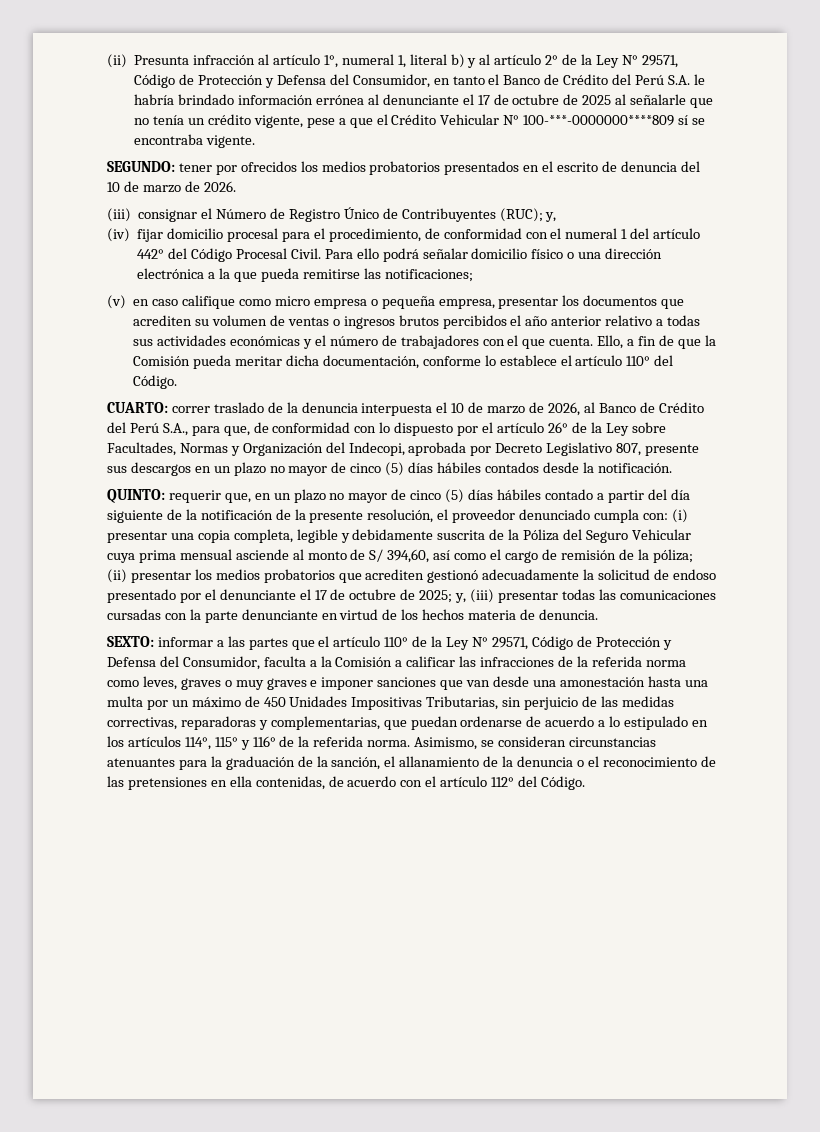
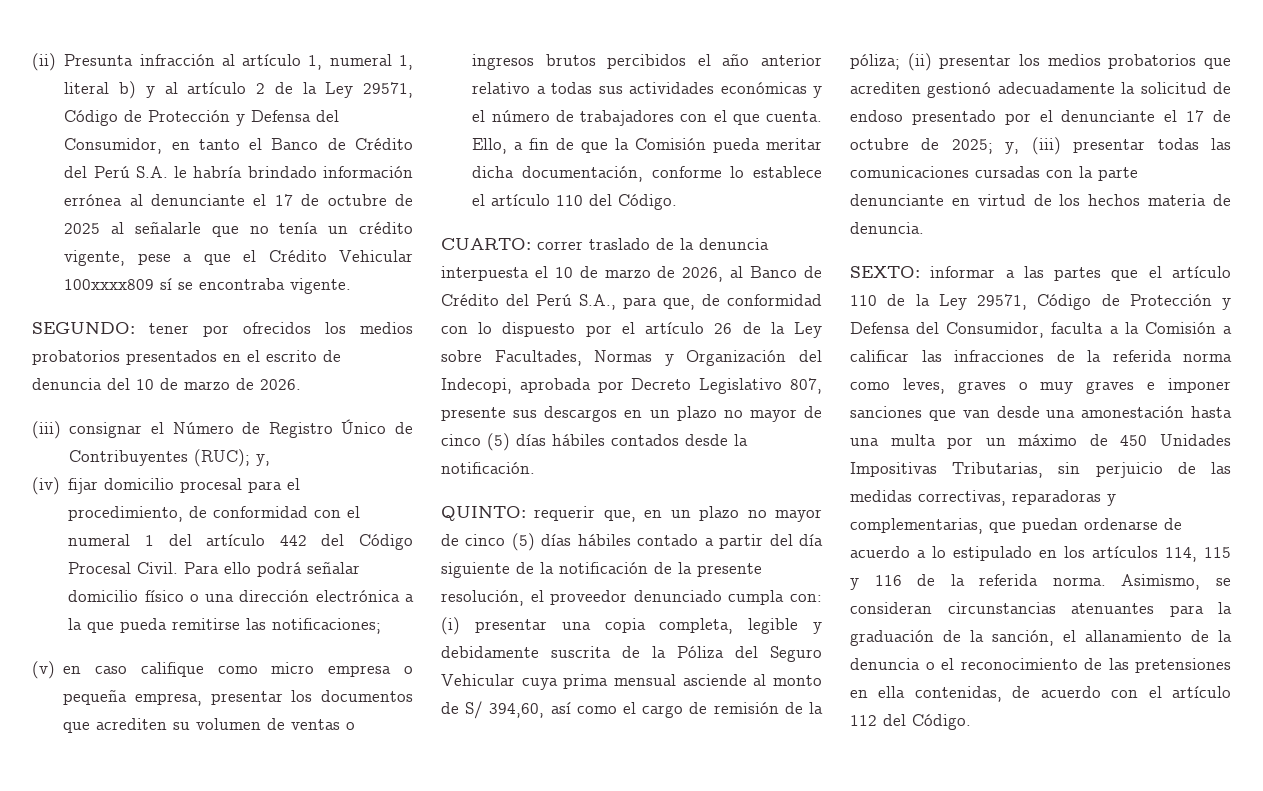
- (ii) Presunta infracción al artículo 1°, numeral 1, literal b) y al artículo 2° de la Ley N° 29571, Código de Protección y Defensa del Consumidor, en tanto el Banco de Crédito del Perú S.A. le habría brindado información errónea al denunciante el 17 de octubre de 2025 al señalarle que no tenía un crédito vigente, pese a que el Crédito Vehicular N° 100-***-0000000****809 sí se encontraba vigente.
+ (ii) Presunta infracción al artículo 1, numeral 1, literal b) y al artículo 2 de la Ley 29571, Código de Protección y Defensa del Consumidor, en tanto el Banco de Crédito del Perú S.A. le habría brindado información errónea al denunciante el 17 de octubre de 2025 al señalarle que no tenía un crédito vigente, pese a que el Crédito Vehicular 100xxxx809 sí se encontraba vigente.
- (iv) fijar domicilio procesal para el procedimiento, de conformidad con el numeral 1 del artículo 442° del Código Procesal Civil.
+ (iv) fijar domicilio procesal para el procedimiento, de conformidad con el numeral 1 del artículo 442 del Código Procesal Civil.
- Ello, a fin de que la Comisión pueda meritar dicha documentación, conforme lo establece el artículo 110° del Código.
+ Ello, a fin de que la Comisión pueda meritar dicha documentación, conforme lo establece el artículo 110 del Código.
- correr traslado de la denuncia interpuesta el 10 de marzo de 2026, al Banco de Crédito del Perú S.A., para que, de conformidad con lo dispuesto por el artículo 26° de la Ley sobre Facultades, Normas y Organización del Indecopi, aprobada por Decreto Legislativo 807, presente sus descargos en un plazo no mayor de cinco (5) días hábiles contados desde la notificación.
+ correr traslado de la denuncia interpuesta el 10 de marzo de 2026, al Banco de Crédito del Perú S.A., para que, de conformidad con lo dispuesto por el artículo 26 de la Ley sobre Facultades, Normas y Organización del Indecopi, aprobada por Decreto Legislativo 807, presente sus descargos en un plazo no mayor de cinco (5) días hábiles contados desde la notificación.
- informar a las partes que el artículo 110° de la Ley N° 29571, Código de Protección y Defensa del Consumidor, faculta a la Comisión a calificar las infracciones de la referida norma como leves, graves o muy graves e imponer sanciones que van desde una amonestación hasta una multa por un máximo de 450 Unidades Impositivas Tributarias, sin perjuicio de las medidas correctivas, reparadoras y complementarias, que puedan ordenarse de acuerdo a lo estipulado en los artículos 114°, 115° y 116° de la referida norma.
+ informar a las partes que el artículo 110 de la Ley 29571, Código de Protección y Defensa del Consumidor, faculta a la Comisión a calificar las infracciones de la referida norma como leves, graves o muy graves e imponer sanciones que van desde una amonestación hasta una multa por un máximo de 450 Unidades Impositivas Tributarias, sin perjuicio de las medidas correctivas, reparadoras y complementarias, que puedan ordenarse de acuerdo a lo estipulado en los artículos 114, 115 y 116 de la referida norma.
- Asimismo, se consideran circunstancias atenuantes para la graduación de la sanción, el allanamiento de la denuncia o el reconocimiento de las pretensiones en ella contenidas, de acuerdo con el artículo 112° del Código.
+ Asimismo, se consideran circunstancias atenuantes para la graduación de la sanción, el allanamiento de la denuncia o el reconocimiento de las pretensiones en ella contenidas, de acuerdo con el artículo 112 del Código.

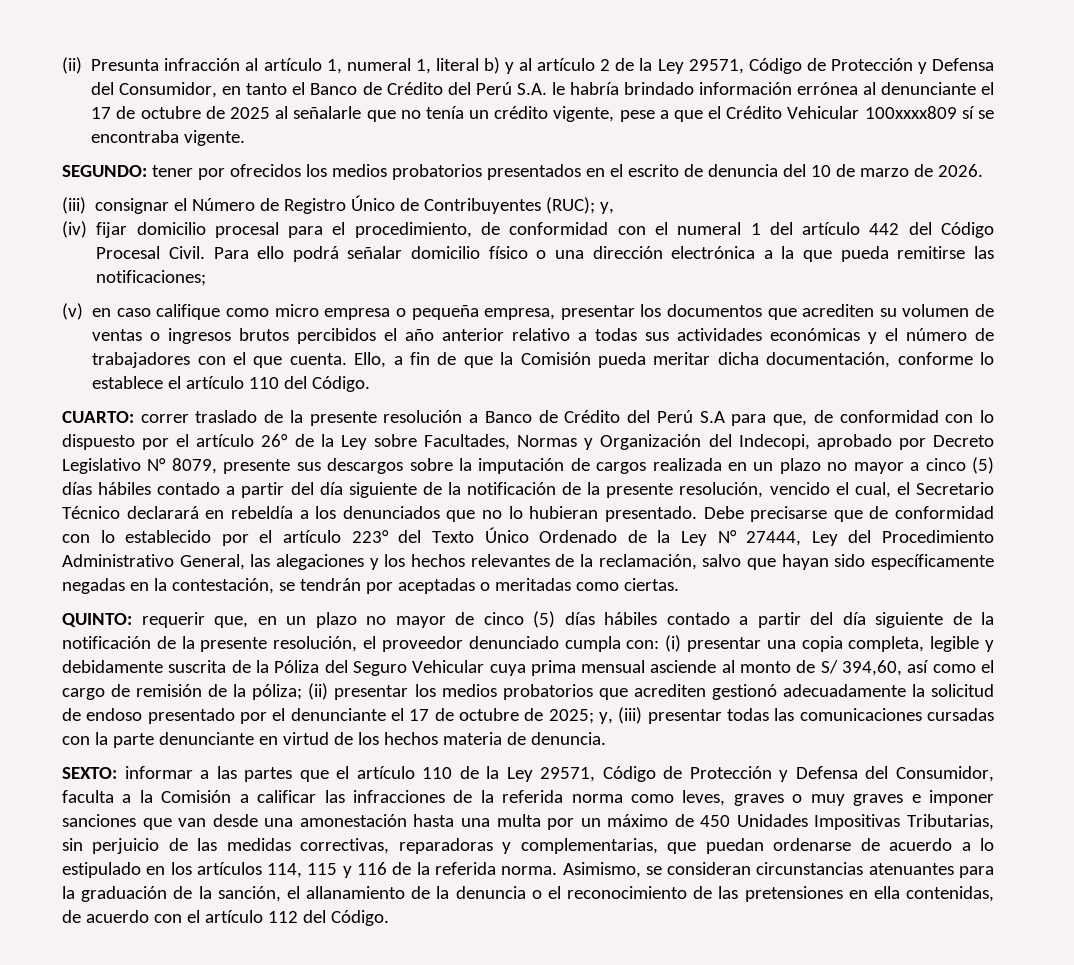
- CUARTO: correr traslado de la denuncia interpuesta el 10 de marzo de 2026, al Banco de Crédito del Perú S.A., para que, de conformidad con lo dispuesto por el artículo 26 de la Ley sobre Facultades, Normas y Organización del Indecopi, aprobada por Decreto Legislativo 807, presente sus descargos en un plazo no mayor de cinco (5) días hábiles contados desde la notificación.
+ CUARTO: correr traslado de la presente resolución a Banco de Crédito del Perú S.A para que, de conformidad con lo dispuesto por el artículo 26° de la Ley sobre Facultades, Normas y Organización del Indecopi, aprobado por Decreto Legislativo N° 8079, presente sus descargos sobre la imputación de cargos realizada en un plazo no mayor a cinco (5) días hábiles contado a partir del día siguiente de la notificación de la presente resolución, vencido el cual, el Secretario Técnico declarará en rebeldía a los denunciados que no lo hubieran presentado. Debe precisarse que de conformidad con lo establecido por el artículo 223° del Texto Único Ordenado de la Ley N° 27444, Ley del Procedimiento Administrativo General, las alegaciones y los hechos relevantes de la reclamación, salvo que hayan sido específicamente negadas en la contestación, se tendrán por aceptadas o meritadas como ciertas.

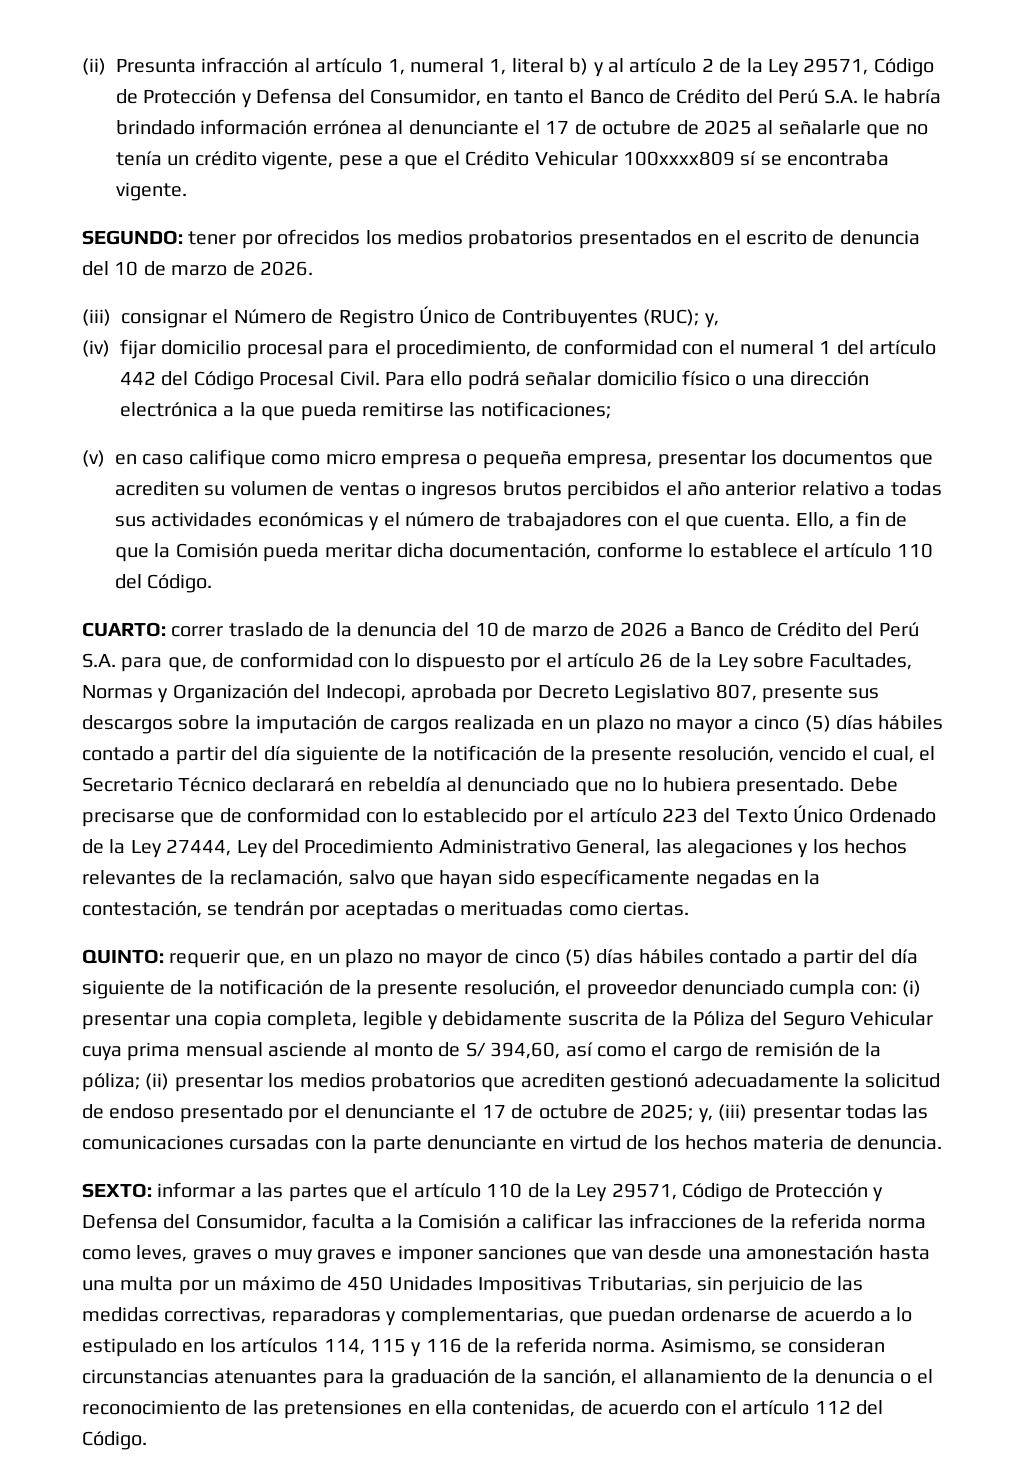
- correr traslado de la presente resolución a Banco de Crédito del Perú S.A para que, de conformidad con lo dispuesto por el artículo 26° de la Ley sobre Facultades, Normas y Organización del Indecopi, aprobado por Decreto Legislativo N° 8079, presente sus descargos sobre la imputación de cargos realizada en un plazo no mayor a cinco (5) días hábiles contado a partir del día siguiente de la notificación de la presente resolución, vencido el cual, el Secretario Técnico declarará en rebeldía a los denunciados que no lo hubieran presentado.
+ correr traslado de la denuncia del 10 de marzo de 2026 a Banco de Crédito del Perú S.A. para que, de conformidad con lo dispuesto por el artículo 26 de la Ley sobre Facultades, Normas y Organización del Indecopi, aprobada por Decreto Legislativo 807, presente sus descargos sobre la imputación de cargos realizada en un plazo no mayor a cinco (5) días hábiles contado a partir del día siguiente de la notificación de la presente resolución, vencido el cual, el Secretario Técnico declarará en rebeldía al denunciado que no lo hubiera presentado.
- Debe precisarse que de conformidad con lo establecido por el artículo 223° del Texto Único Ordenado de la Ley N° 27444, Ley del Procedimiento Administrativo General, las alegaciones y los hechos relevantes de la reclamación, salvo que hayan sido específicamente negadas en la contestación, se tendrán por aceptadas o meritadas como ciertas.
+ Debe precisarse que de conformidad con lo establecido por el artículo 223 del Texto Único Ordenado de la Ley 27444, Ley del Procedimiento Administrativo General, las alegaciones y los hechos relevantes de la reclamación, salvo que hayan sido específicamente negadas en la contestación, se tendrán por aceptadas o merituadas como ciertas.

